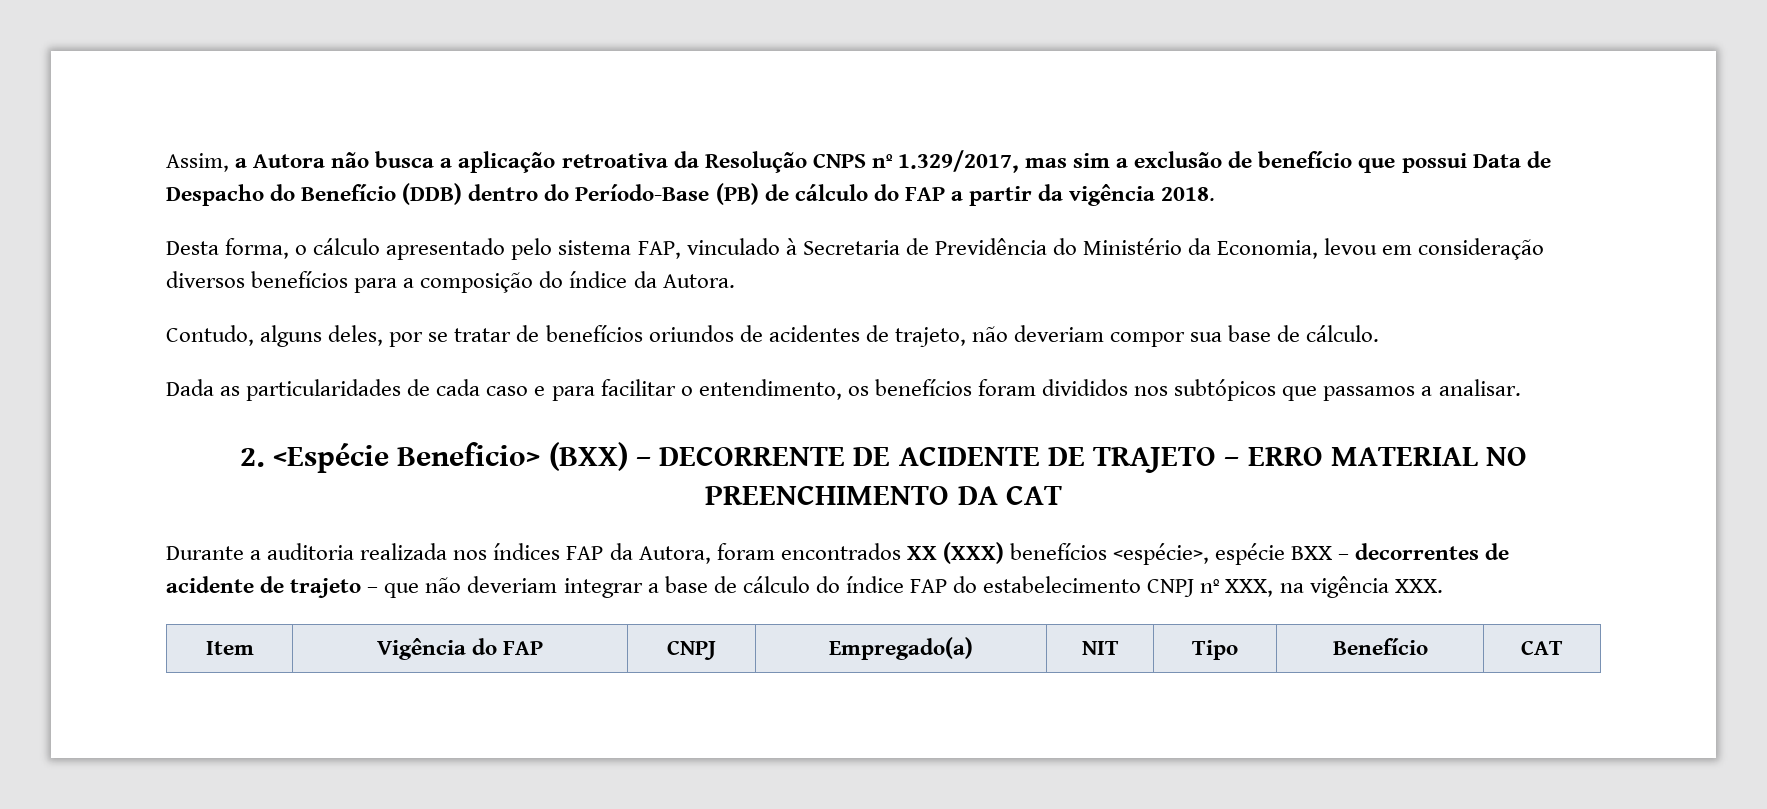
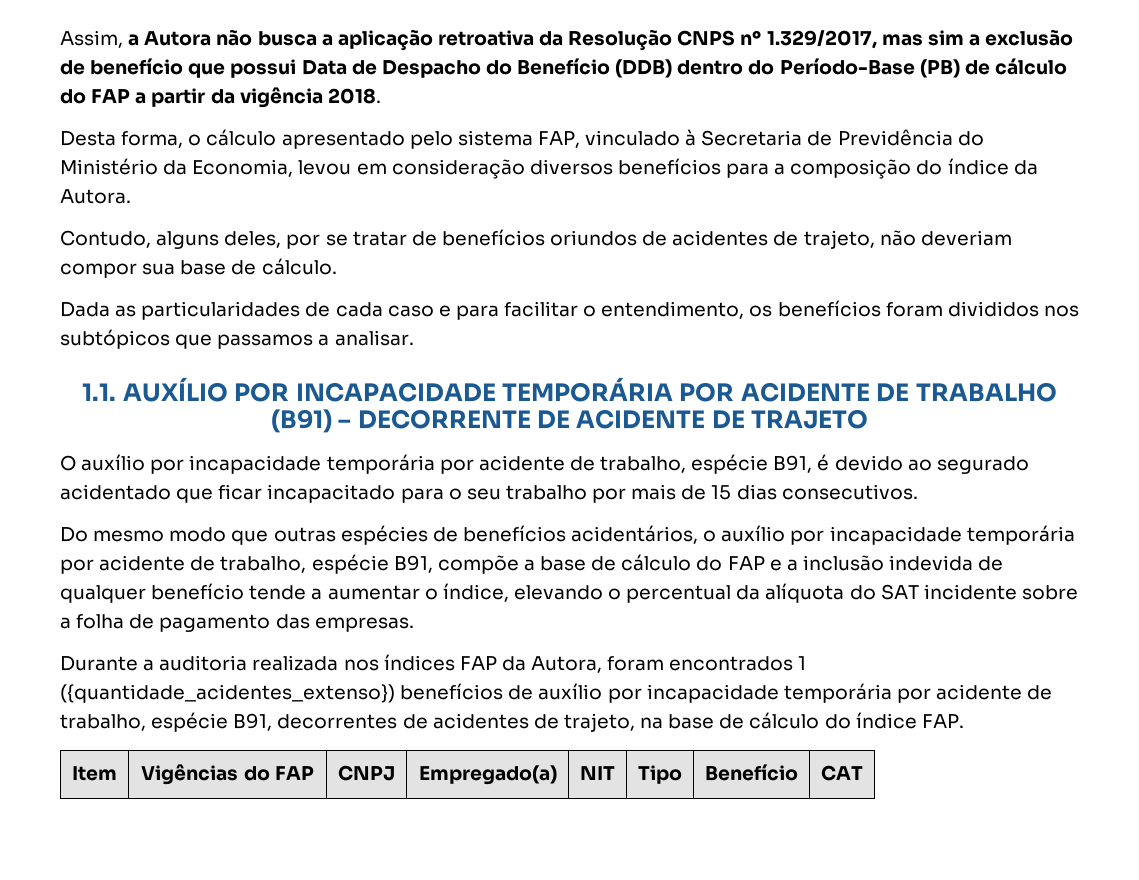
- 2. <Espécie Beneficio> (BXX) – DECORRENTE DE ACIDENTE DE TRAJETO – ERRO MATERIAL NO PREENCHIMENTO DA CAT
+ 1.1. AUXÍLIO POR INCAPACIDADE TEMPORÁRIA POR ACIDENTE DE TRABALHO (B91) – DECORRENTE DE ACIDENTE DE TRAJETO
+ O auxílio por incapacidade temporária por acidente de trabalho, espécie B91, é devido ao segurado acidentado que ficar incapacitado para o seu trabalho por mais de 15 dias consecutivos.
+ Do mesmo modo que outras espécies de benefícios acidentários, o auxílio por incapacidade temporária por acidente de trabalho, espécie B91, compõe a base de cálculo do FAP e a inclusão indevida de qualquer benefício tende a aumentar o índice, elevando o percentual da alíquota do SAT incidente sobre a folha de pagamento das empresas.
- Durante a auditoria realizada nos índices FAP da Autora, foram encontrados XX (XXX) benefícios <espécie>, espécie BXX – decorrentes de acidente de trajeto – que não deveriam integrar a base de cálculo do índice FAP do estabelecimento CNPJ nº XXX, na vigência XXX.
+ Durante a auditoria realizada nos índices FAP da Autora, foram encontrados 1 ({quantidade_acidentes_extenso}) benefícios de auxílio por incapacidade temporária por acidente de trabalho, espécie B91, decorrentes de acidentes de trajeto, na base de cálculo do índice FAP.
- Item | Vigência do FAP | CNPJ | Empregado(a) | NIT | Tipo | Benefício | CAT
+ Item | Vigências do FAP | CNPJ | Empregado(a) | NIT | Tipo | Benefício | CAT

